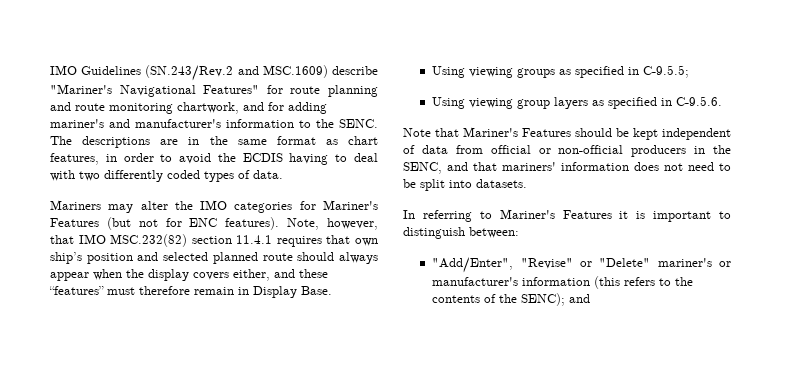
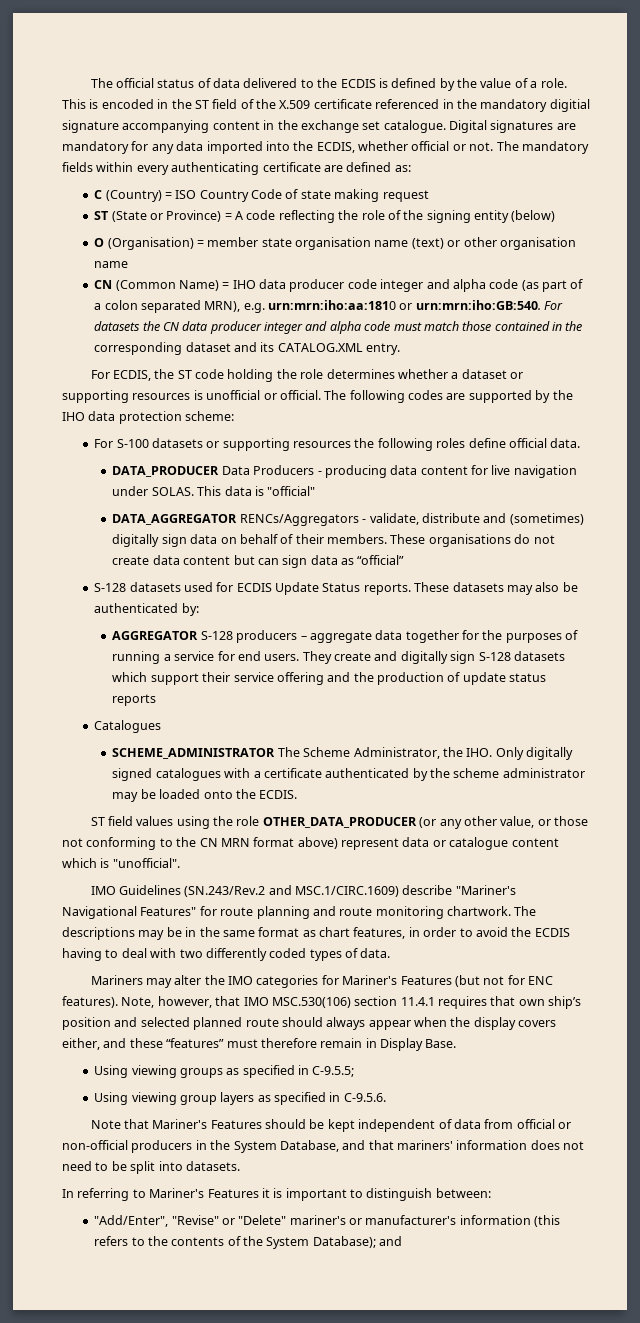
+ The official status of data delivered to the ECDIS is defined by the value of a role. This is encoded in the ST field of the X.509 certificate referenced in the mandatory digitial signature accompanying content in the exchange set catalogue. Digital signatures are mandatory for any data imported into the ECDIS, whether official or not. The mandatory fields within every authenticating certificate are defined as:
+ C (Country) = ISO Country Code of state making request
+ ST (State or Province) = A code reflecting the role of the signing entity (below)
+ O (Organisation) = member state organisation name (text) or other organisation name
+ CN (Common Name) = IHO data producer code integer and alpha code (as part of a colon separated MRN), e.g. urn:mrn:iho:aa:1810 or urn:mrn:iho:GB:540. For datasets the CN data producer integer and alpha code must match those contained in the corresponding dataset and its CATALOG.XML entry.
+ For ECDIS, the ST code holding the role determines whether a dataset or supporting resources is unofficial or official. The following codes are supported by the IHO data protection scheme:
+ For S-100 datasets or supporting resources the following roles define official data.
+ DATA_PRODUCER Data Producers - producing data content for live navigation under SOLAS. This data is "official"
+ DATA_AGGREGATOR RENCs/Aggregators - validate, distribute and (sometimes) digitally sign data on behalf of their members. These organisations do not create data content but can sign data as “official”
+ S-128 datasets used for ECDIS Update Status reports. These datasets may also be authenticated by:
+ AGGREGATOR S-128 producers – aggregate data together for the purposes of running a service for end users. They create and digitally sign S-128 datasets which support their service offering and the production of update status reports
+ Catalogues
+ SCHEME_ADMINISTRATOR The Scheme Administrator, the IHO. Only digitally signed catalogues with a certificate authenticated by the scheme administrator may be loaded onto the ECDIS.
+ ST field values using the role OTHER_DATA_PRODUCER (or any other value, or those not conforming to the CN MRN format above) represent data or catalogue content which is "unofficial".
- IMO Guidelines (SN.243/Rev.2 and MSC.1609) describe "Mariner's Navigational Features" for route planning and route monitoring chartwork, and for adding mariner's and manufacturer's information to the SENC. The descriptions are in the same format as chart features, in order to avoid the ECDIS having to deal with two differently coded types of data.
+ IMO Guidelines (SN.243/Rev.2 and MSC.1/CIRC.1609) describe "Mariner's Navigational Features" for route planning and route monitoring chartwork. The descriptions may be in the same format as chart features, in order to avoid the ECDIS having to deal with two differently coded types of data.
- Note, however, that IMO MSC.232(82) section 11.4.1 requires that own ship’s position and selected planned route should always appear when the display covers either, and these “features” must therefore remain in Display Base.
+ Note, however, that IMO MSC.530(106) section 11.4.1 requires that own ship’s position and selected planned route should always appear when the display covers either, and these “features” must therefore remain in Display Base.
- Note that Mariner's Features should be kept independent of data from official or non-official producers in the SENC, and that mariners' information does not need to be split into datasets.
+ Note that Mariner's Features should be kept independent of data from official or non-official producers in the System Database, and that mariners' information does not need to be split into datasets.
- "Add/Enter", "Revise" or "Delete" mariner's or manufacturer's information (this refers to the contents of the SENC); and
+ "Add/Enter", "Revise" or "Delete" mariner's or manufacturer's information (this refers to the contents of the System Database); and

